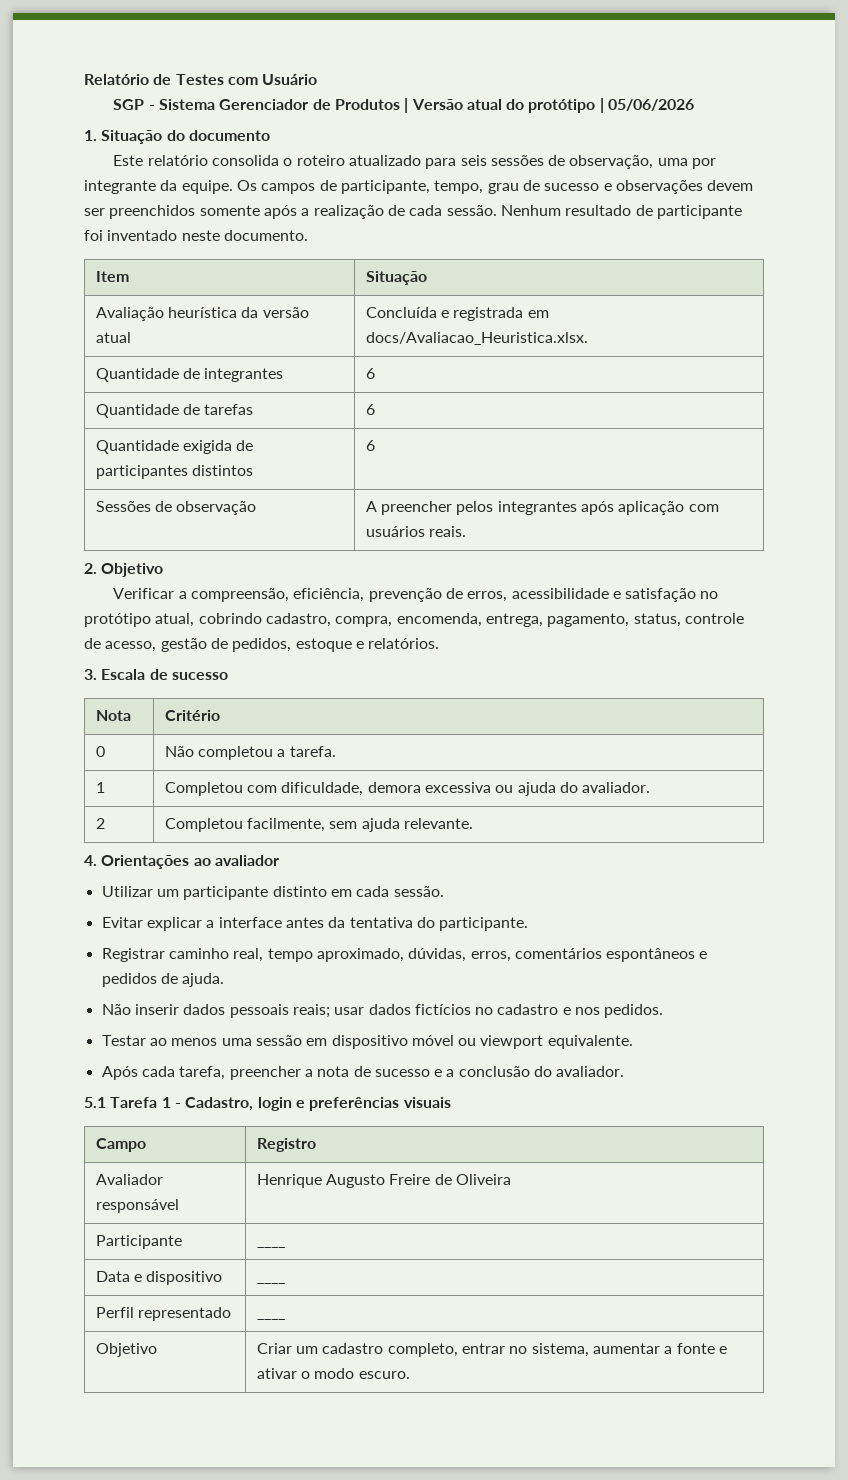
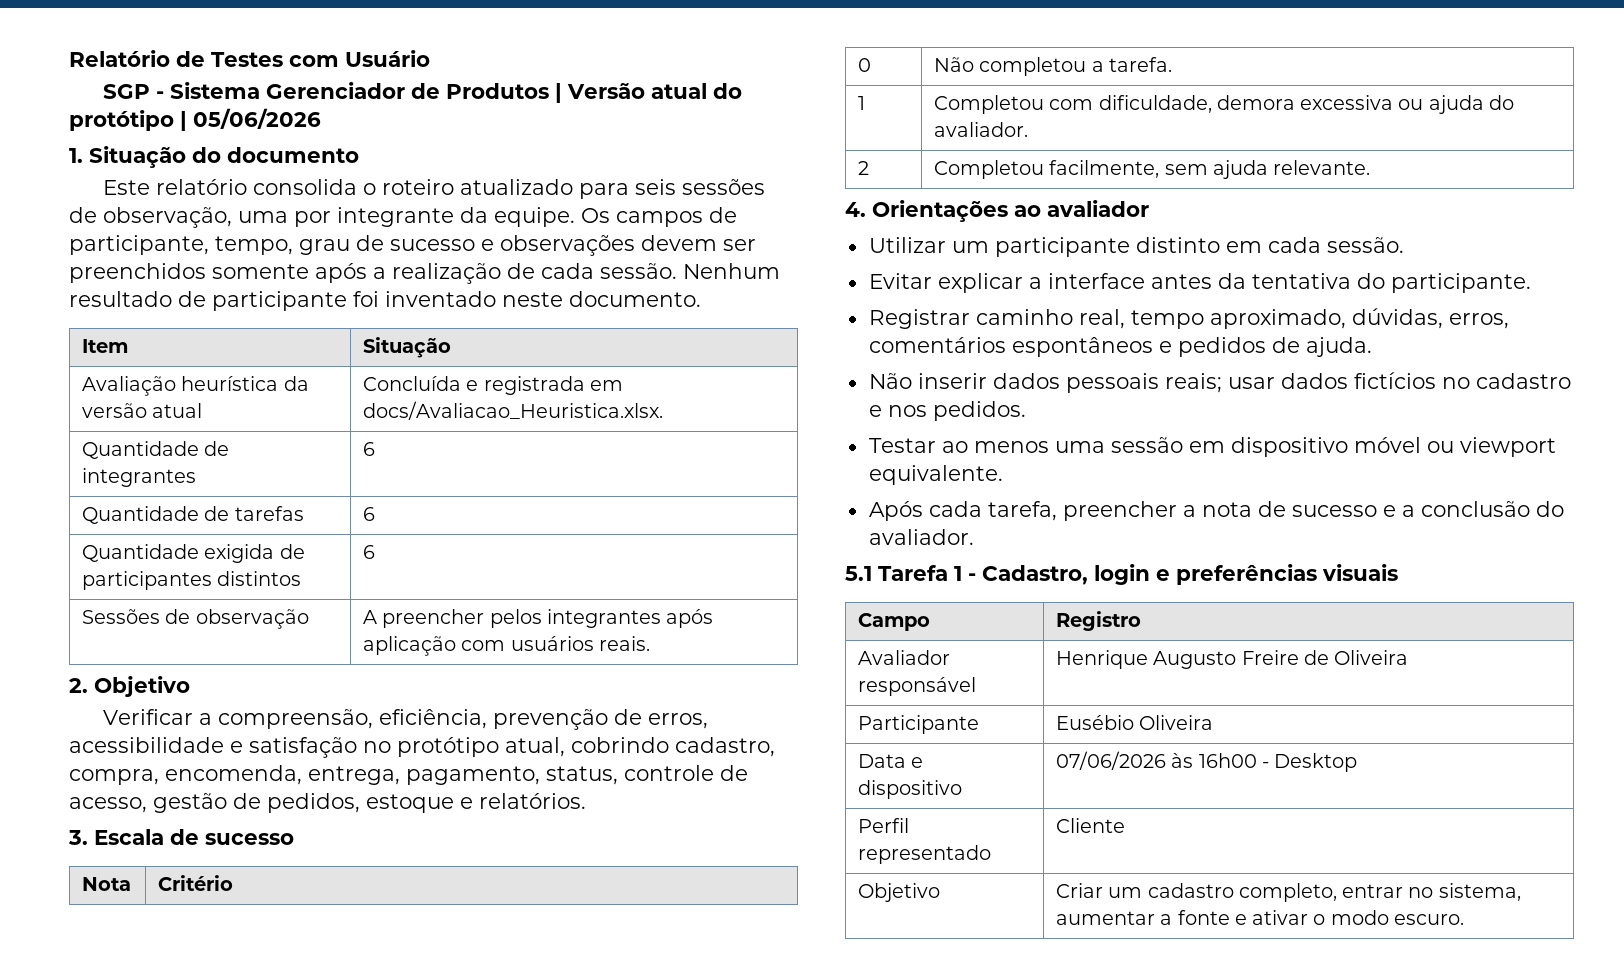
- Participante | ____
+ Participante | Eusébio Oliveira
- Data e dispositivo | ____
+ Data e dispositivo | 07/06/2026 às 16h00 - Desktop
- Perfil representado | ____
+ Perfil representado | Cliente

